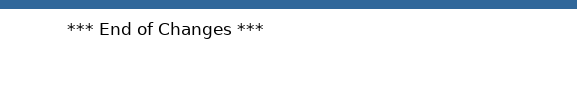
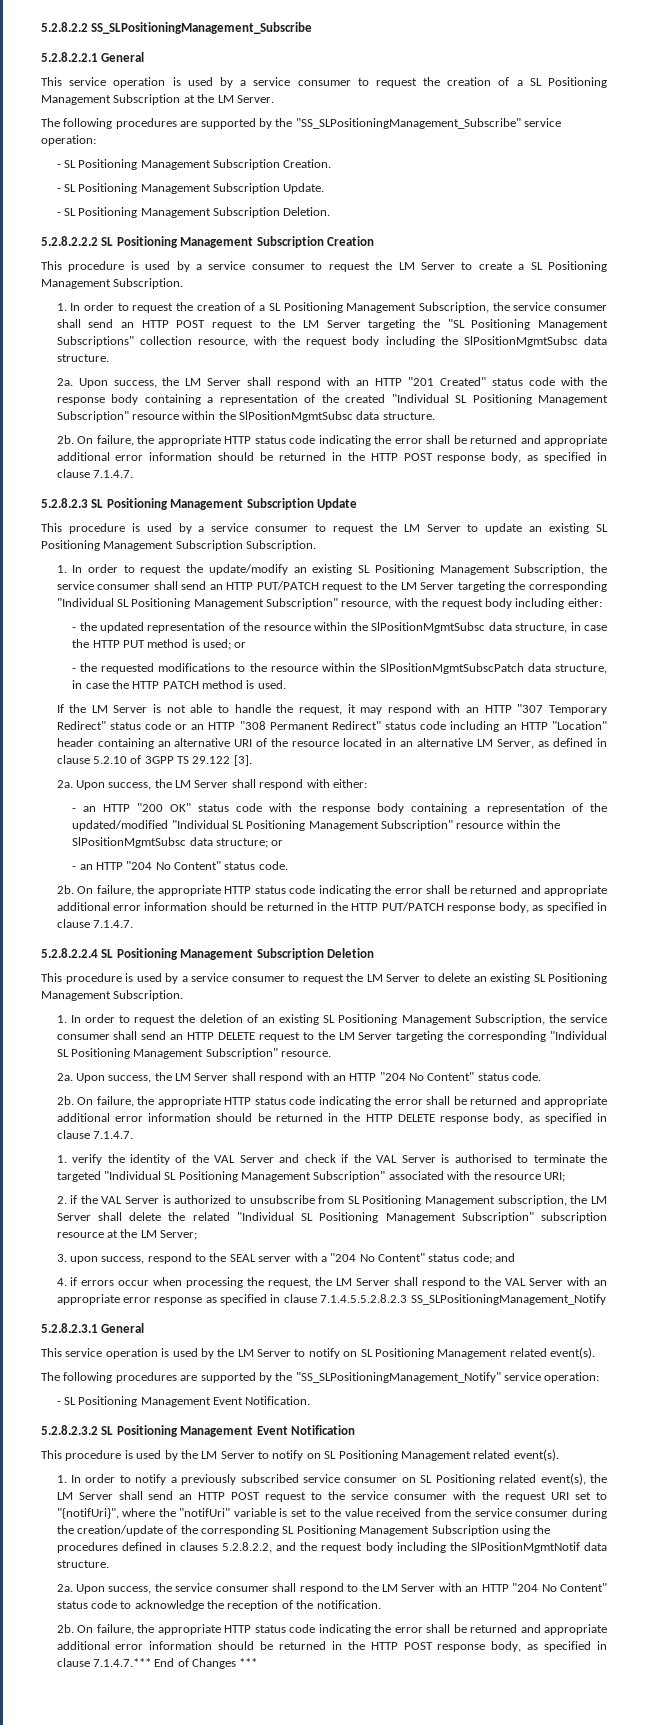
- *** End of Changes ***
+ 5.2.8.2.2 SS_SLPositioningManagement_Subscribe
+ 5.2.8.2.2.1 General
+ This service operation is used by a service consumer to request the creation of a SL Positioning Management Subscription at the LM Server.
+ The following procedures are supported by the "SS_SLPositioningManagement_Subscribe" service operation:
+ - SL Positioning Management Subscription Creation.
+ - SL Positioning Management Subscription Update.
+ - SL Positioning Management Subscription Deletion.
+ 5.2.8.2.2.2 SL Positioning Management Subscription Creation
+ This procedure is used by a service consumer to request the LM Server to create a SL Positioning Management Subscription.
+ 1. In order to request the creation of a SL Positioning Management Subscription, the service consumer shall send an HTTP POST request to the LM Server targeting the "SL Positioning Management Subscriptions" collection resource, with the request body including the SlPositionMgmtSubsc data structure.
+ 2a. Upon success, the LM Server shall respond with an HTTP "201 Created" status code with the response body containing a representation of the created "Individual SL Positioning Management Subscription" resource within the SlPositionMgmtSubsc data structure.
+ 2b. On failure, the appropriate HTTP status code indicating the error shall be returned and appropriate additional error information should be returned in the HTTP POST response body, as specified in clause 7.1.4.7.
+ 5.2.8.2.3 SL Positioning Management Subscription Update
+ This procedure is used by a service consumer to request the LM Server to update an existing SL Positioning Management Subscription Subscription.
+ 1. In order to request the update/modify an existing SL Positioning Management Subscription, the service consumer shall send an HTTP PUT/PATCH request to the LM Server targeting the corresponding "Individual SL Positioning Management Subscription" resource, with the request body including either:
+ - the updated representation of the resource within the SlPositionMgmtSubsc data structure, in case the HTTP PUT method is used; or
+ - the requested modifications to the resource within the SlPositionMgmtSubscPatch data structure, in case the HTTP PATCH method is used.
+ If the LM Server is not able to handle the request, it may respond with an HTTP "307 Temporary Redirect" status code or an HTTP "308 Permanent Redirect" status code including an HTTP "Location" header containing an alternative URI of the resource located in an alternative LM Server, as defined in clause 5.2.10 of 3GPP TS 29.122 [3].
+ 2a. Upon success, the LM Server shall respond with either:
+ - an HTTP "200 OK" status code with the response body containing a representation of the updated/modified "Individual SL Positioning Management Subscription" resource within the SlPositionMgmtSubsc data structure; or
+ - an HTTP "204 No Content" status code.
+ 2b. On failure, the appropriate HTTP status code indicating the error shall be returned and appropriate additional error information should be returned in the HTTP PUT/PATCH response body, as specified in clause 7.1.4.7.
+ 5.2.8.2.2.4 SL Positioning Management Subscription Deletion
+ This procedure is used by a service consumer to request the LM Server to delete an existing SL Positioning Management Subscription.
+ 1. In order to request the deletion of an existing SL Positioning Management Subscription, the service consumer shall send an HTTP DELETE request to the LM Server targeting the corresponding "Individual SL Positioning Management Subscription" resource.
+ 2a. Upon success, the LM Server shall respond with an HTTP "204 No Content" status code.
+ 2b. On failure, the appropriate HTTP status code indicating the error shall be returned and appropriate additional error information should be returned in the HTTP DELETE response body, as specified in clause 7.1.4.7.
+ 1. verify the identity of the VAL Server and check if the VAL Server is authorised to terminate the targeted "Individual SL Positioning Management Subscription" associated with the resource URI;
+ 2. if the VAL Server is authorized to unsubscribe from SL Positioning Management subscription, the LM Server shall delete the related "Individual SL Positioning Management Subscription" subscription resource at the LM Server;
+ 3. upon success, respond to the SEAL server with a "204 No Content" status code; and
+ 4. if errors occur when processing the request, the LM Server shall respond to the VAL Server with an appropriate error response as specified in clause 7.1.4.5.5.2.8.2.3 SS_SLPositioningManagement_Notify
+ 5.2.8.2.3.1 General
+ This service operation is used by the LM Server to notify on SL Positioning Management related event(s).
+ The following procedures are supported by the "SS_SLPositioningManagement_Notify" service operation:
+ - SL Positioning Management Event Notification.
+ 5.2.8.2.3.2 SL Positioning Management Event Notification
+ This procedure is used by the LM Server to notify on SL Positioning Management related event(s).
+ 1. In order to notify a previously subscribed service consumer on SL Positioning related event(s), the LM Server shall send an HTTP POST request to the service consumer with the request URI set to "{notifUri}", where the "notifUri" variable is set to the value received from the service consumer during the creation/update of the corresponding SL Positioning Management Subscription using the procedures defined in clauses 5.2.8.2.2, and the request body including the SlPositionMgmtNotif data structure.
+ 2a. Upon success, the service consumer shall respond to the LM Server with an HTTP "204 No Content" status code to acknowledge the reception of the notification.
+ 2b. On failure, the appropriate HTTP status code indicating the error shall be returned and appropriate additional error information should be returned in the HTTP POST response body, as specified in clause 7.1.4.7.*** End of Changes ***

